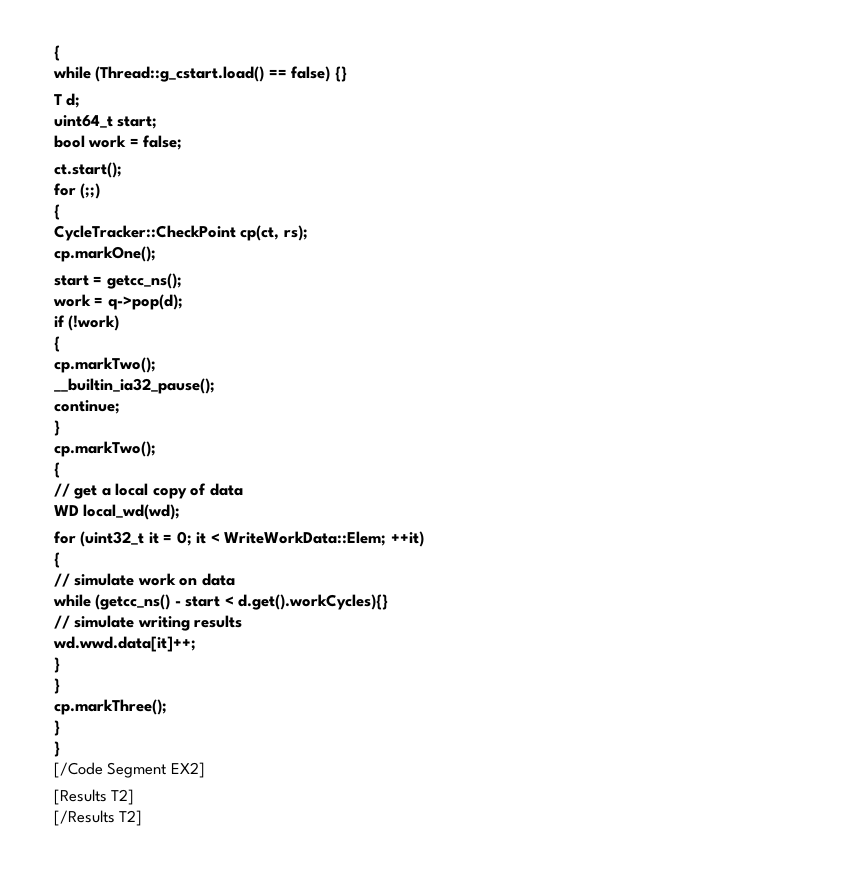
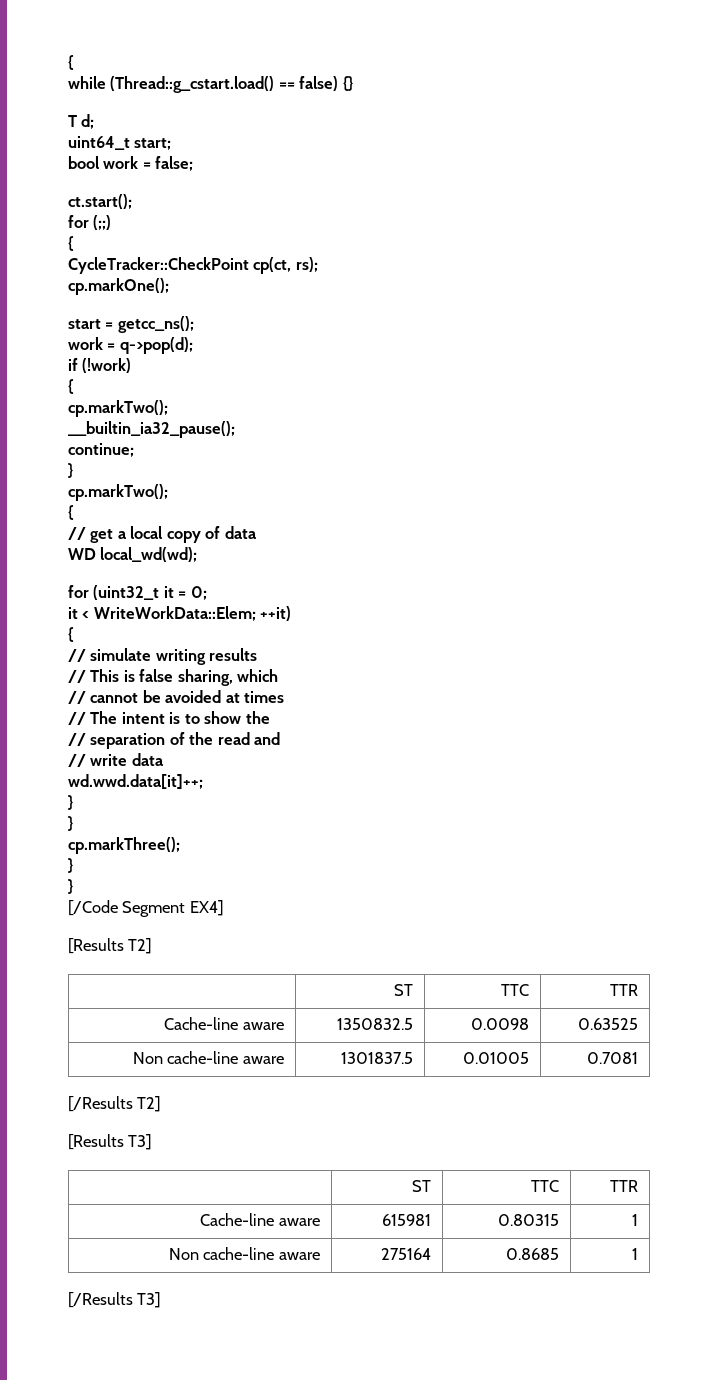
- for (uint32_t it = 0; it < WriteWorkData::Elem; ++it)
+ for (uint32_t it = 0;
+ it < WriteWorkData::Elem; ++it)
- // simulate work on data
- while (getcc_ns() - start < d.get().workCycles){}
  // simulate writing results
+ // This is false sharing, which
+ // cannot be avoided at times
+ // The intent is to show the
+ // separation of the read and
+ // write data
- [/Code Segment EX2]
+ [/Code Segment EX4]
  [Results T2]
+ | ST | TTC | TTR
+ Cache-line aware | 1350832.5 | 0.0098 | 0.63525
+ Non cache-line aware | 1301837.5 | 0.01005 | 0.7081
  [/Results T2]
+ [Results T3]
+ | ST | TTC | TTR
+ Cache-line aware | 615981 | 0.80315 | 1
+ Non cache-line aware | 275164 | 0.8685 | 1
+ [/Results T3]

